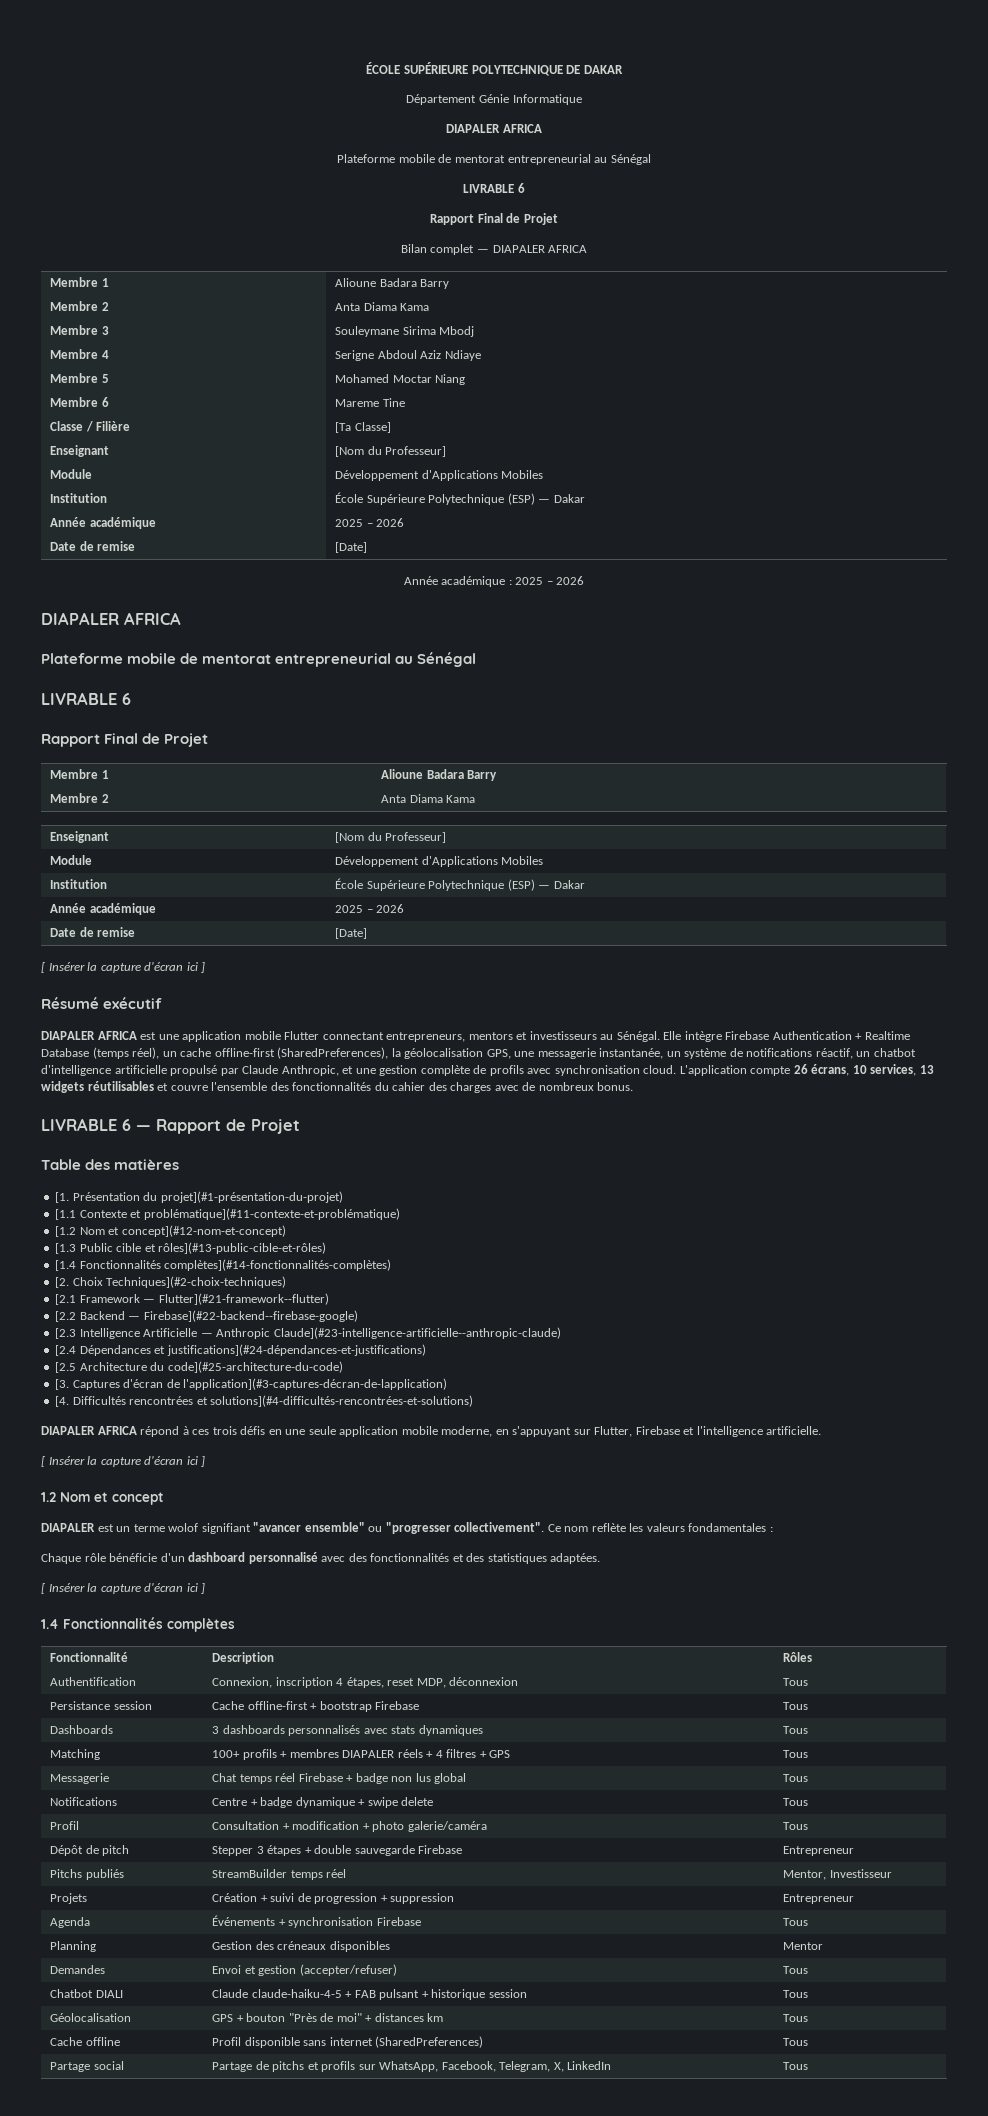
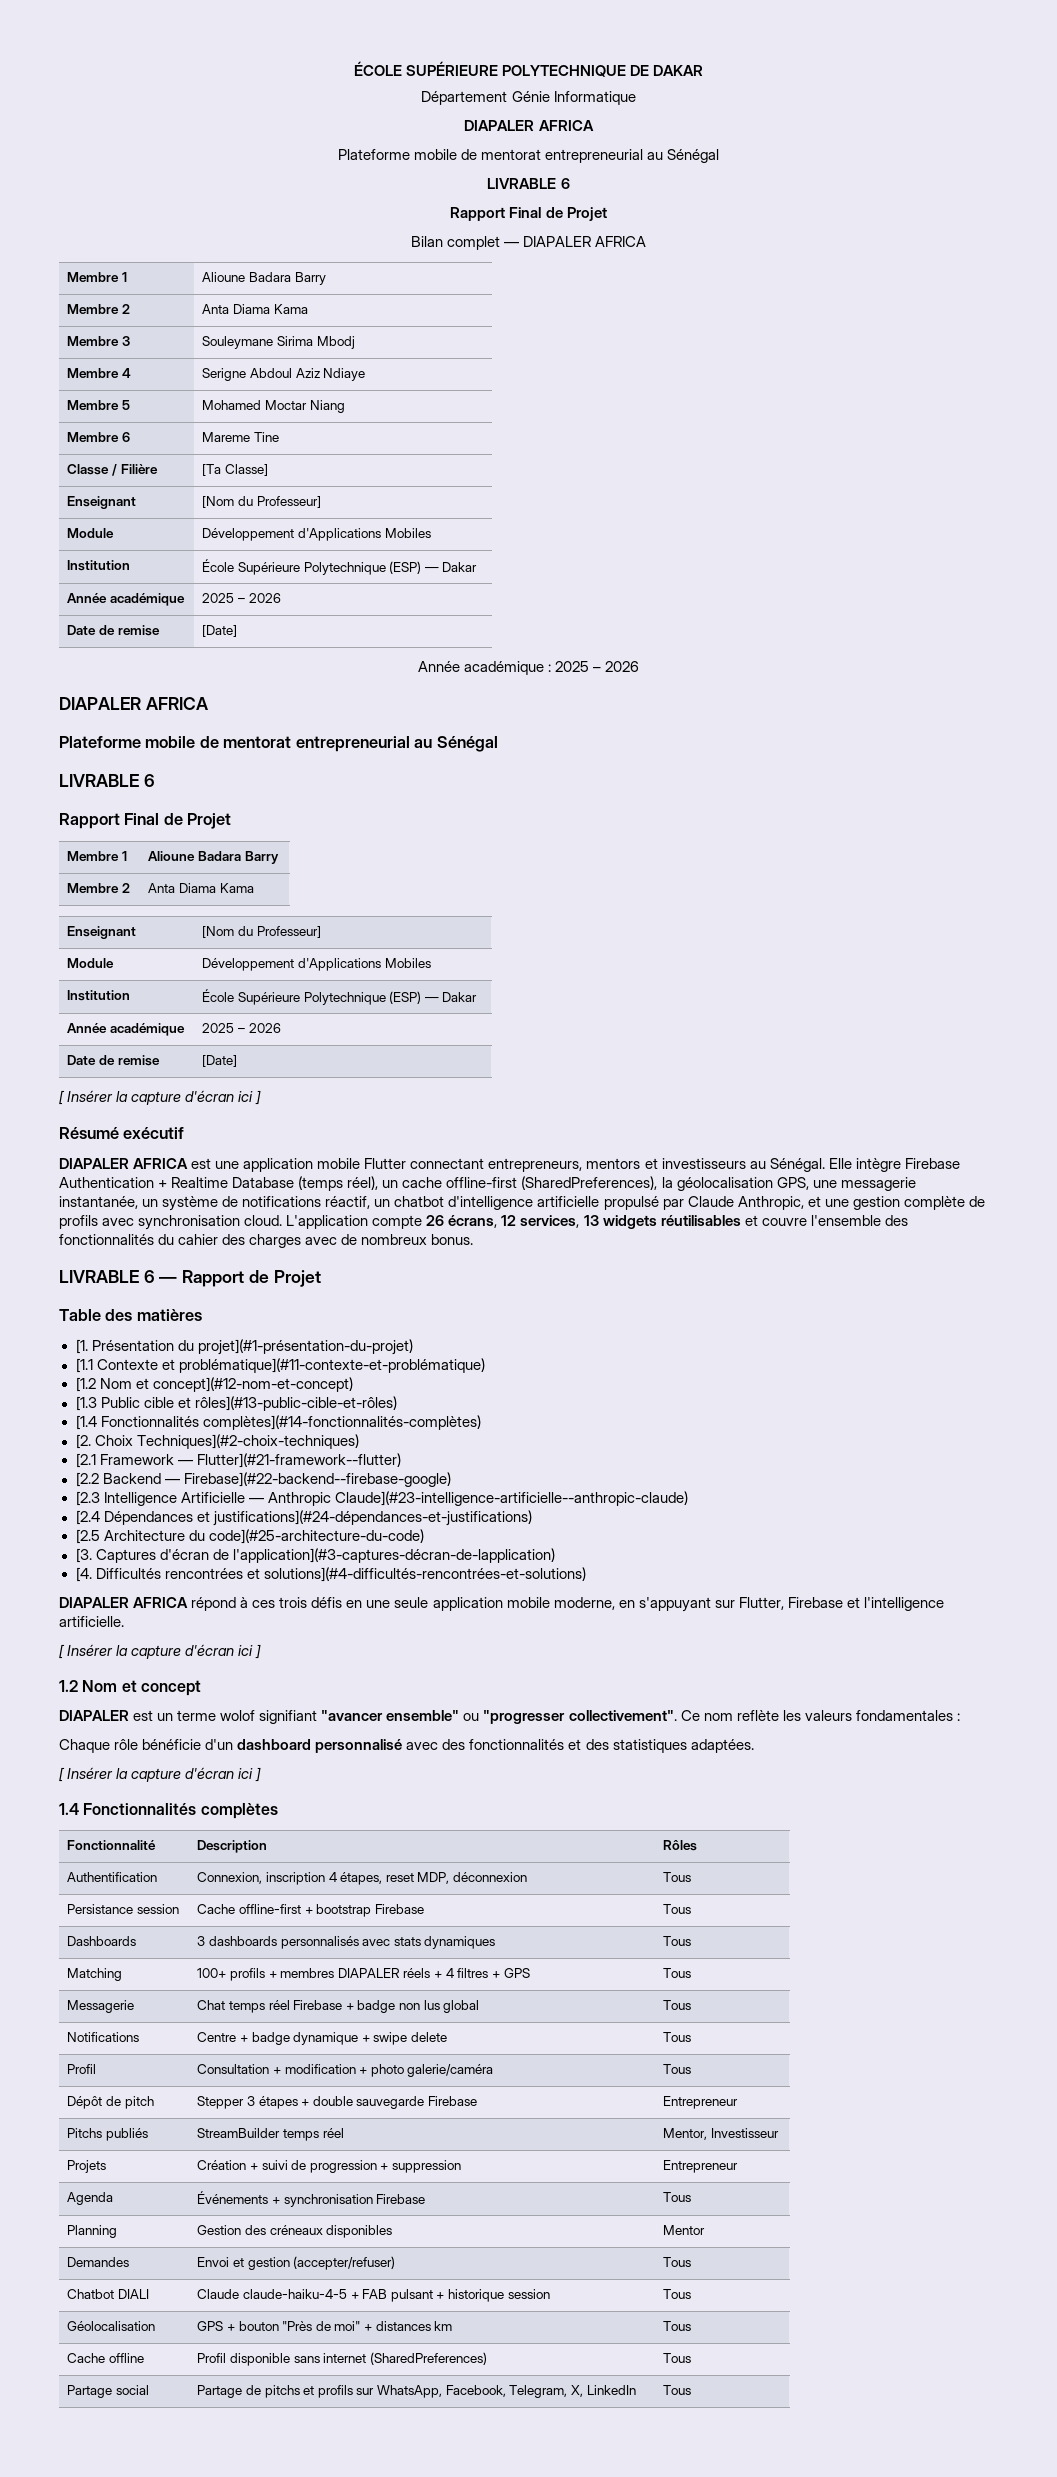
- L'application compte 26 écrans, 10 services, 13 widgets réutilisables et couvre l'ensemble des fonctionnalités du cahier des charges avec de nombreux bonus.
+ L'application compte 26 écrans, 12 services, 13 widgets réutilisables et couvre l'ensemble des fonctionnalités du cahier des charges avec de nombreux bonus.

